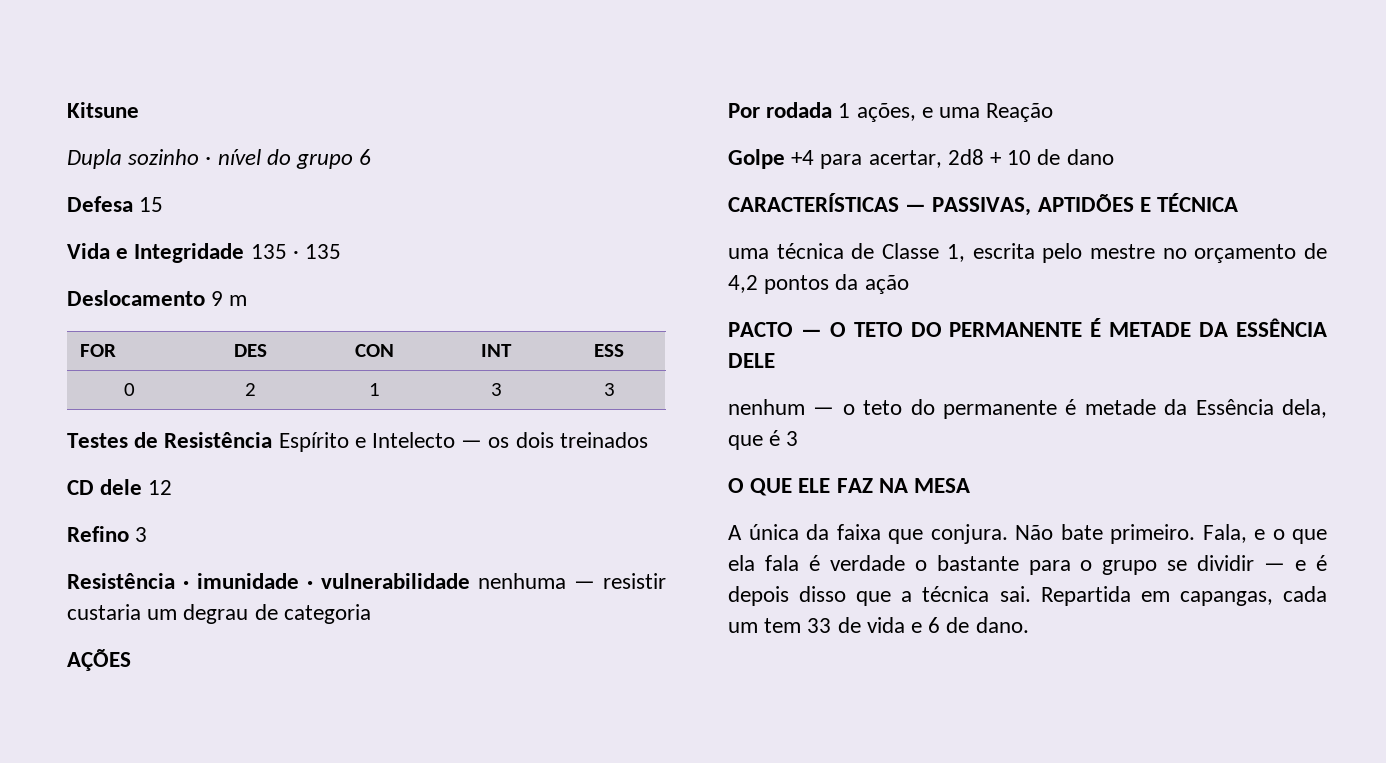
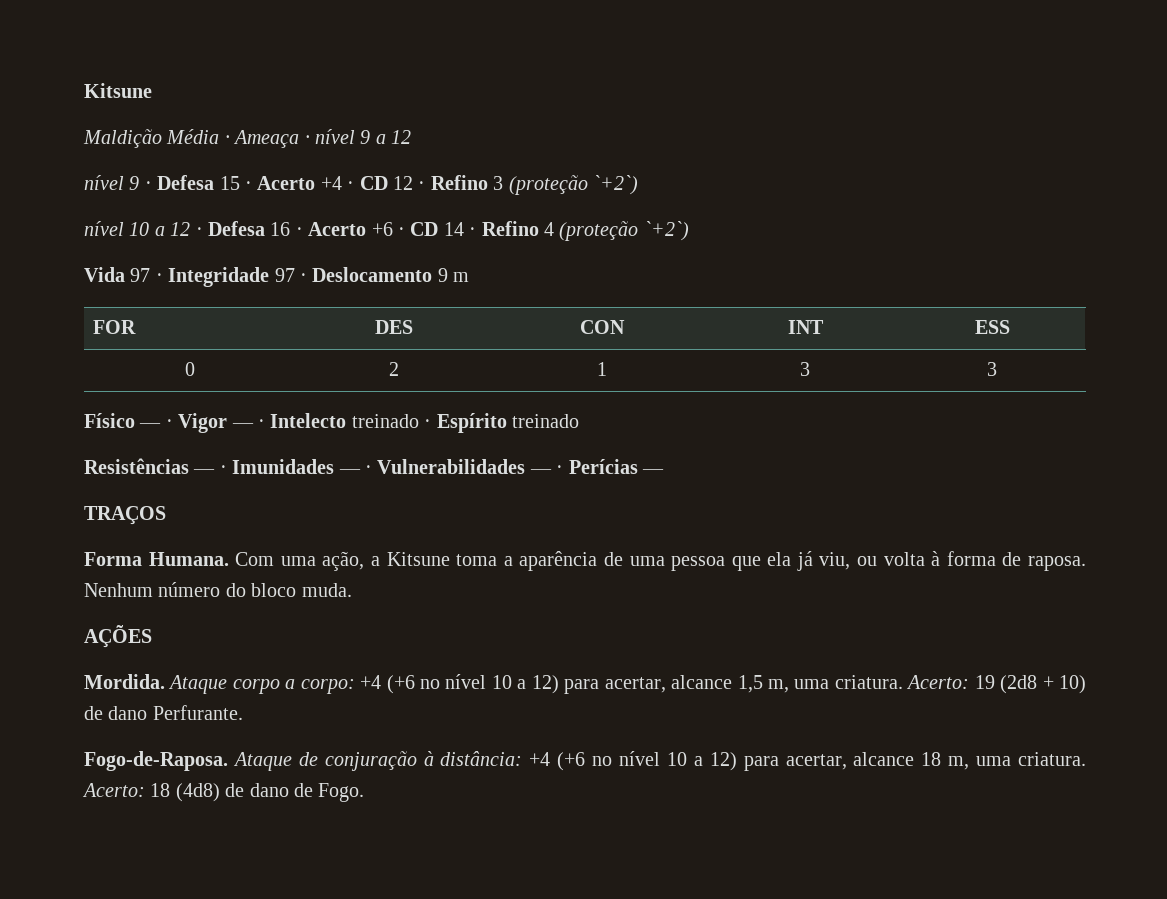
- Dupla sozinho · nível do grupo 6
- Defesa 15
- Vida e Integridade 135 · 135
- Deslocamento 9 m
+ Maldição Média · Ameaça · nível 9 a 12
+ nível 9 · Defesa 15 · Acerto +4 · CD 12 · Refino 3 (proteção `+2`)
+ nível 10 a 12 · Defesa 16 · Acerto +6 · CD 14 · Refino 4 (proteção `+2`)
+ Vida 97 · Integridade 97 · Deslocamento 9 m
- Testes de Resistência Espírito e Intelecto — os dois treinados
- CD dele 12
- Refino 3
- Resistência · imunidade · vulnerabilidade nenhuma — resistir custaria um degrau de categoria
+ Físico — · Vigor — · Intelecto treinado · Espírito treinado
+ Resistências — · Imunidades — · Vulnerabilidades — · Perícias —
+ TRAÇOS
+ Forma Humana. Com uma ação, a Kitsune toma a aparência de uma pessoa que ela já viu, ou volta à forma de raposa. Nenhum número do bloco muda.
  AÇÕES
- Por rodada 1 ações, e uma Reação
- Golpe +4 para acertar, 2d8 + 10 de dano
- CARACTERÍSTICAS — PASSIVAS, APTIDÕES E TÉCNICA
- uma técnica de Classe 1, escrita pelo mestre no orçamento de 4,2 pontos da ação
- PACTO — O TETO DO PERMANENTE É METADE DA ESSÊNCIA DELE
- nenhum — o teto do permanente é metade da Essência dela, que é 3
- O QUE ELE FAZ NA MESA
- A única da faixa que conjura. Não bate primeiro. Fala, e o que ela fala é verdade o bastante para o grupo se dividir — e é depois disso que a técnica sai. Repartida em capangas, cada um tem 33 de vida e 6 de dano.
+ Mordida. Ataque corpo a corpo: +4 (+6 no nível 10 a 12) para acertar, alcance 1,5 m, uma criatura. Acerto: 19 (2d8 + 10) de dano Perfurante.
+ Fogo-de-Raposa. Ataque de conjuração à distância: +4 (+6 no nível 10 a 12) para acertar, alcance 18 m, uma criatura. Acerto: 18 (4d8) de dano de Fogo.

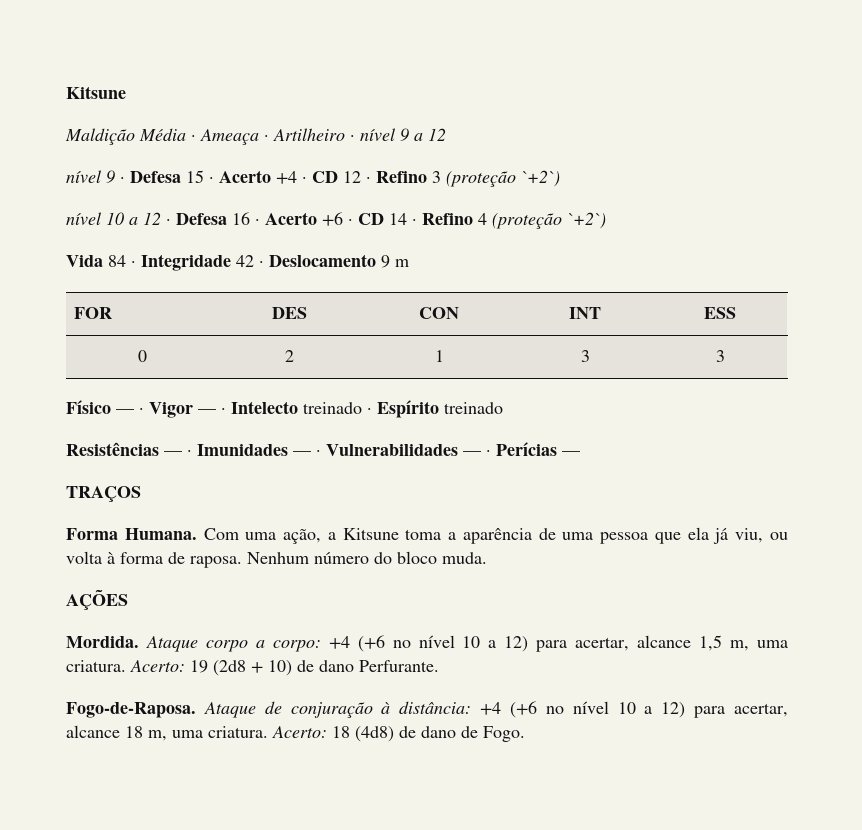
- Maldição Média · Ameaça · nível 9 a 12
+ Maldição Média · Ameaça · Artilheiro · nível 9 a 12
- Vida 97 · Integridade 97 · Deslocamento 9 m
+ Vida 84 · Integridade 42 · Deslocamento 9 m

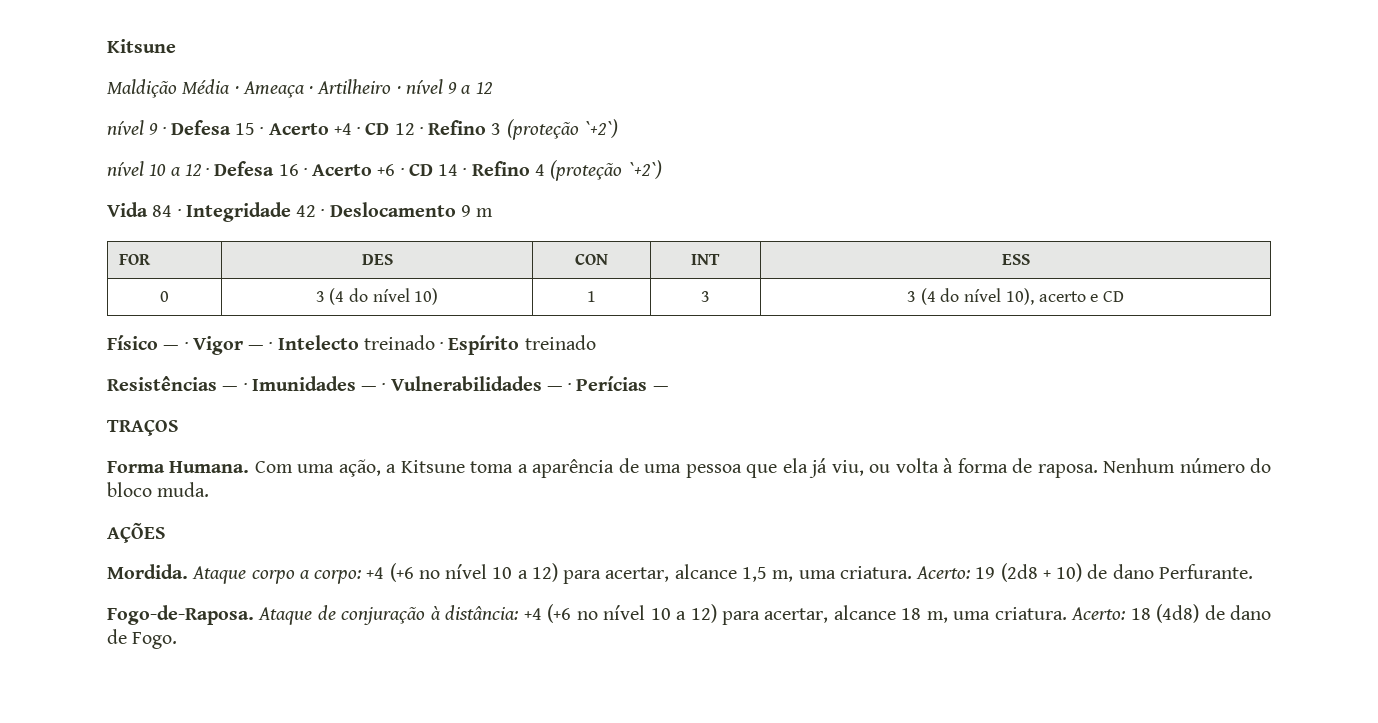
- 0 | 2 | 1 | 3 | 3
+ 0 | 3 (4 do nível 10) | 1 | 3 | 3 (4 do nível 10), acerto e CD

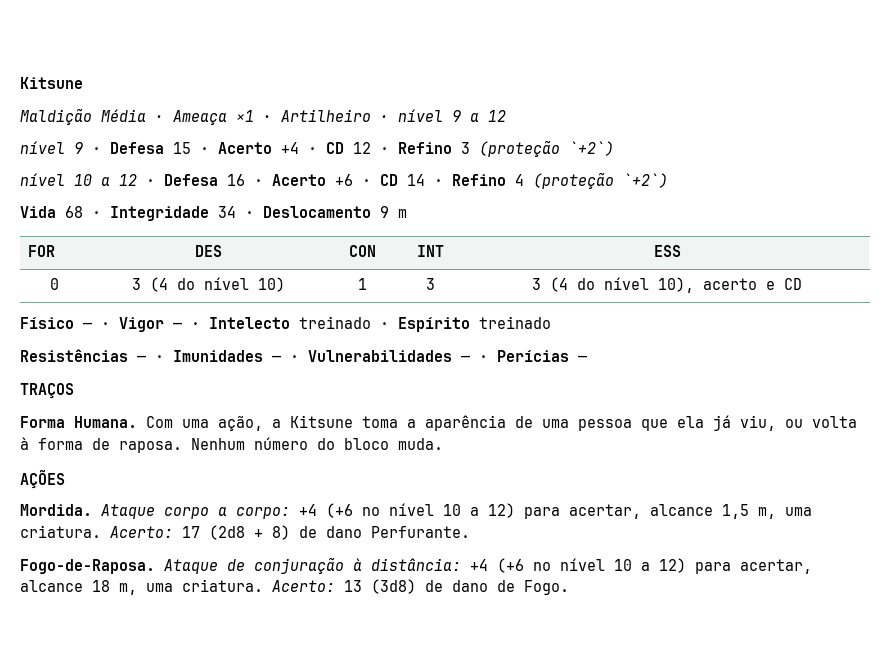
- Maldição Média · Ameaça · Artilheiro · nível 9 a 12
+ Maldição Média · Ameaça ×1 · Artilheiro · nível 9 a 12
- Vida 84 · Integridade 42 · Deslocamento 9 m
+ Vida 68 · Integridade 34 · Deslocamento 9 m
- Acerto: 19 (2d8 + 10) de dano Perfurante.
+ Acerto: 17 (2d8 + 8) de dano Perfurante.
- Acerto: 18 (4d8) de dano de Fogo.
+ Acerto: 13 (3d8) de dano de Fogo.

